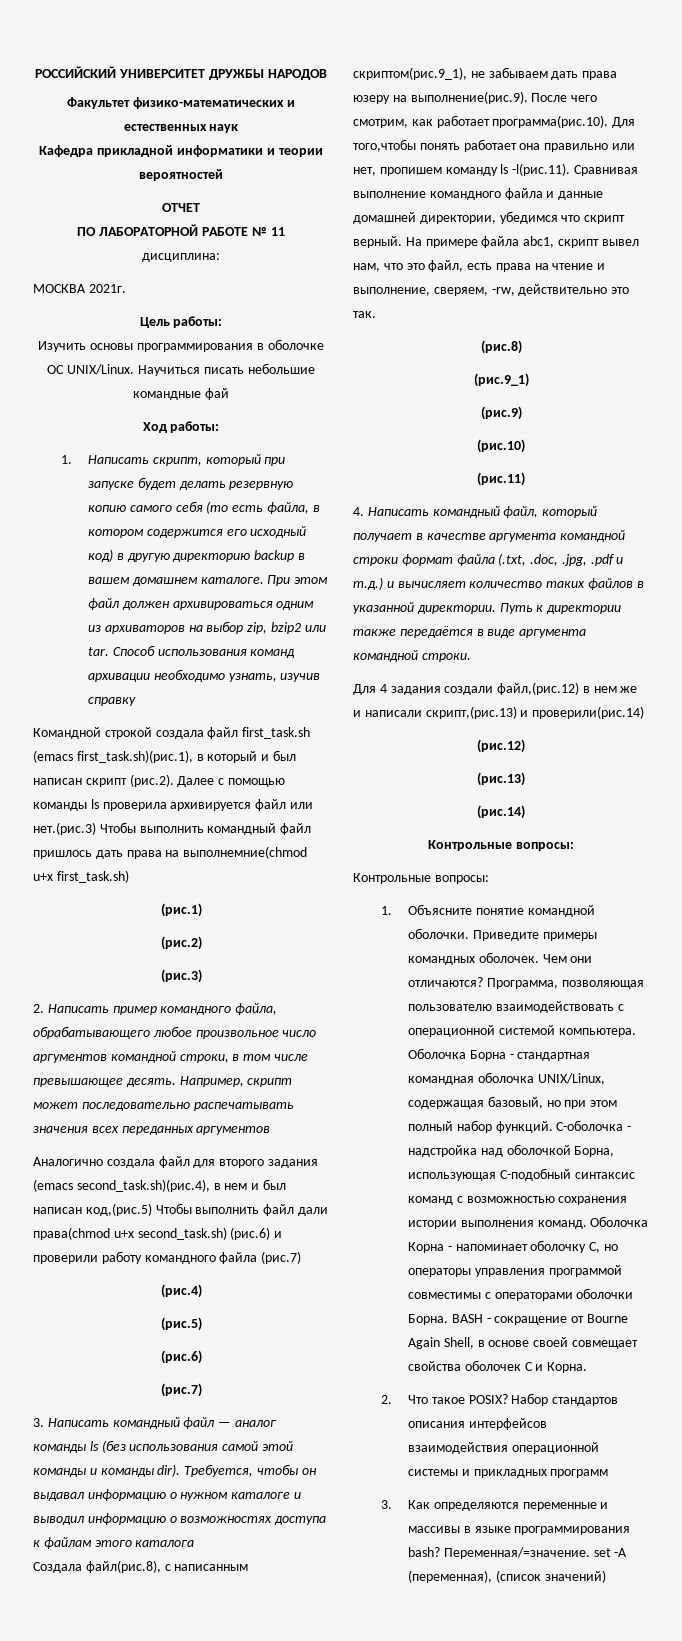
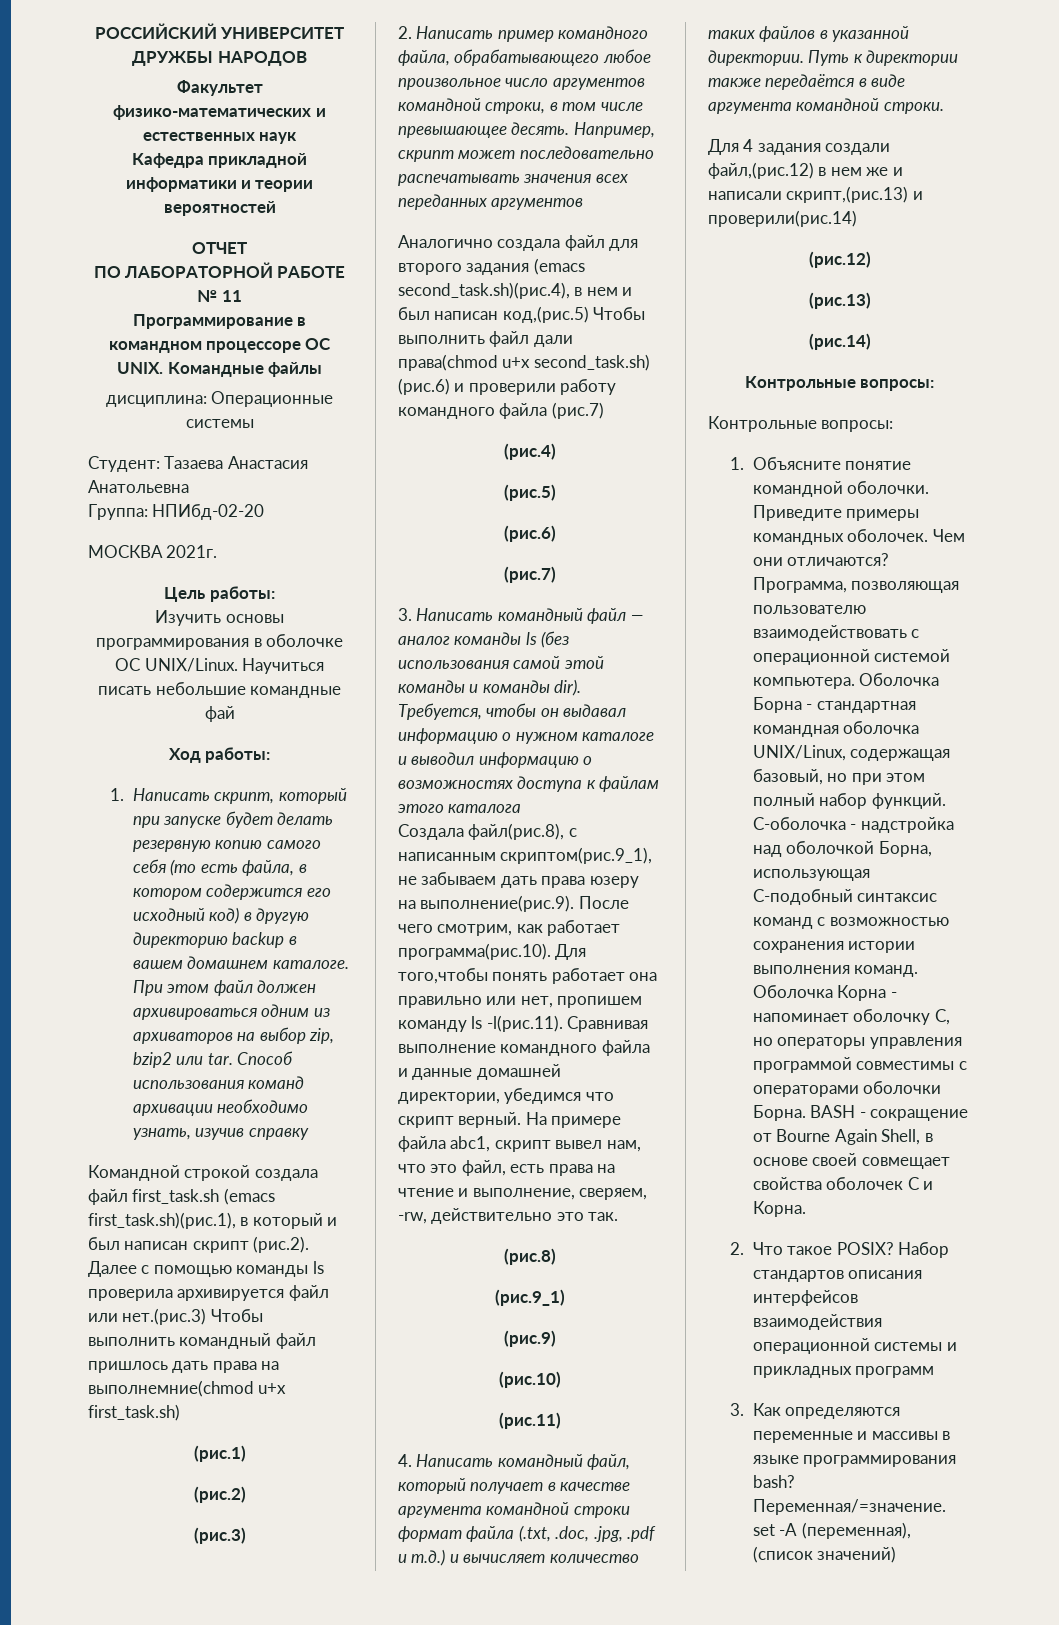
- дисциплина:
+ Программирование в командном процессоре ОС UNIX. Командные файлы
+ дисциплина: Операционные системы
+ Студент: Тазаева Анастасия Анатольевна
+ Группа: НПИбд-02-20

